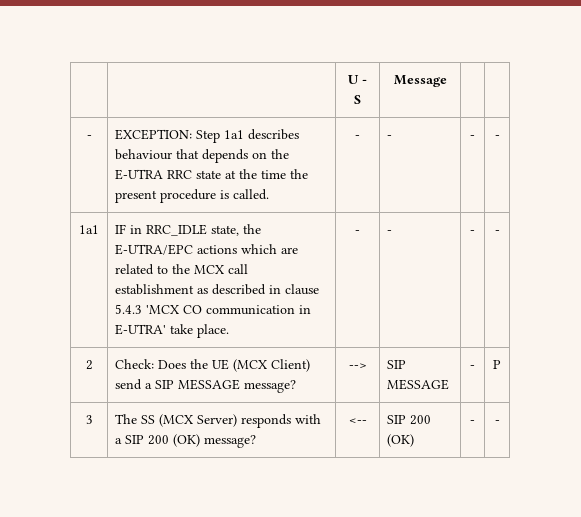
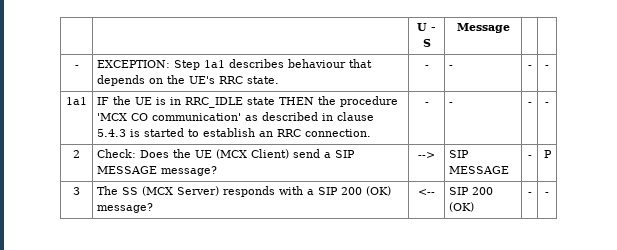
- - | EXCEPTION: Step 1a1 describes behaviour that depends on the E-UTRA RRC state at the time the present procedure is called. | - | - | - | -
+ - | EXCEPTION: Step 1a1 describes behaviour that depends on the UE's RRC state. | - | - | - | -
- 1a1 | IF in RRC_IDLE state, the E-UTRA/EPC actions which are related to the MCX call establishment as described in clause 5.4.3 'MCX CO communication in E-UTRA' take place. | - | - | - | -
+ 1a1 | IF the UE is in RRC_IDLE state THEN the procedure 'MCX CO communication' as described in clause 5.4.3 is started to establish an RRC connection. | - | - | - | -

